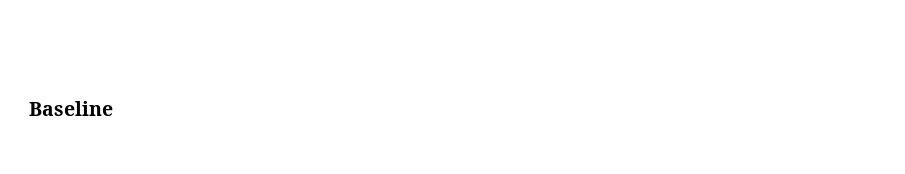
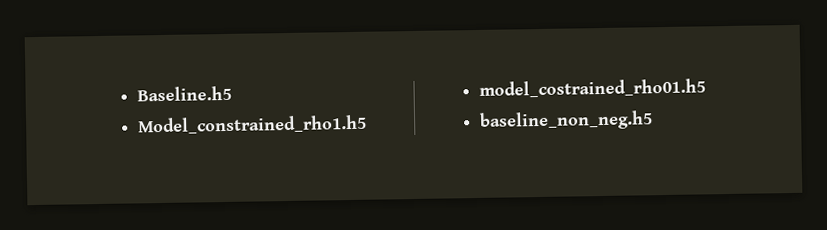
- Baseline
+ Baseline.h5
+ Model_constrained_rho1.h5
+ model_costrained_rho01.h5
+ baseline_non_neg.h5

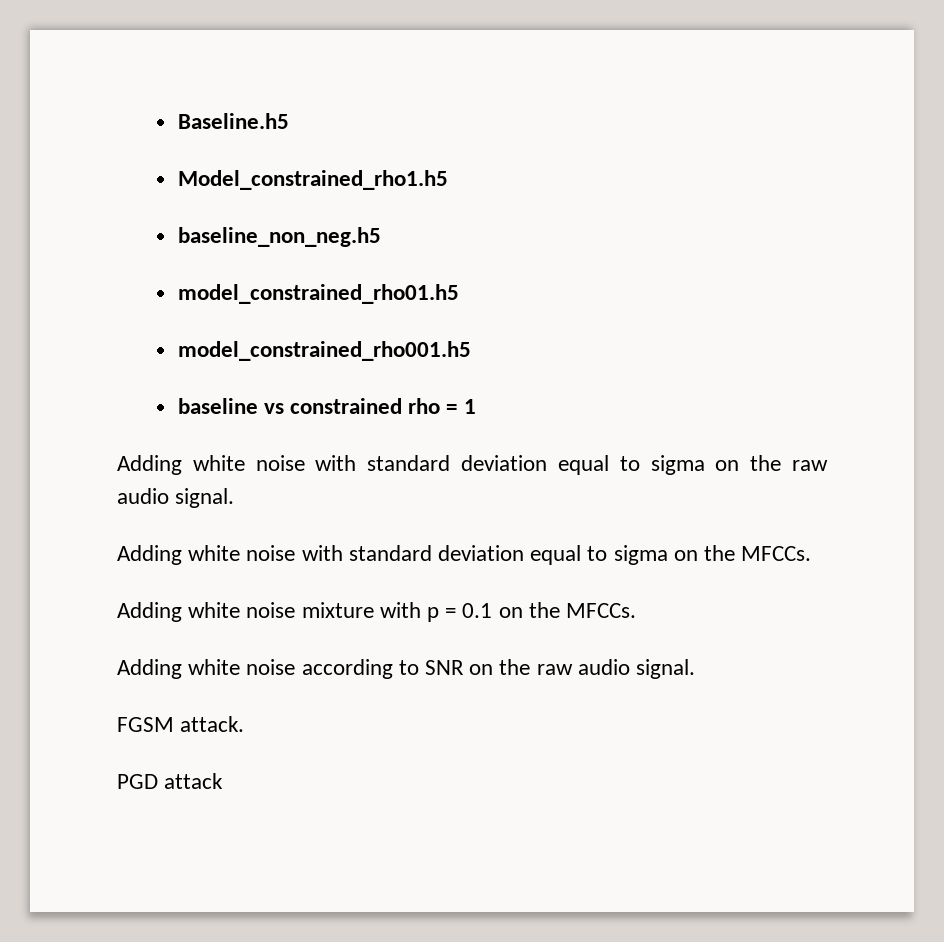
- model_costrained_rho01.h5
  baseline_non_neg.h5
+ model_constrained_rho01.h5
+ model_constrained_rho001.h5
+ baseline vs constrained rho = 1
+ Adding white noise with standard deviation equal to sigma on the raw audio signal.
+ Adding white noise with standard deviation equal to sigma on the MFCCs.
+ Adding white noise mixture with p = 0.1 on the MFCCs.
+ Adding white noise according to SNR on the raw audio signal.
+ FGSM attack.
+ PGD attack

